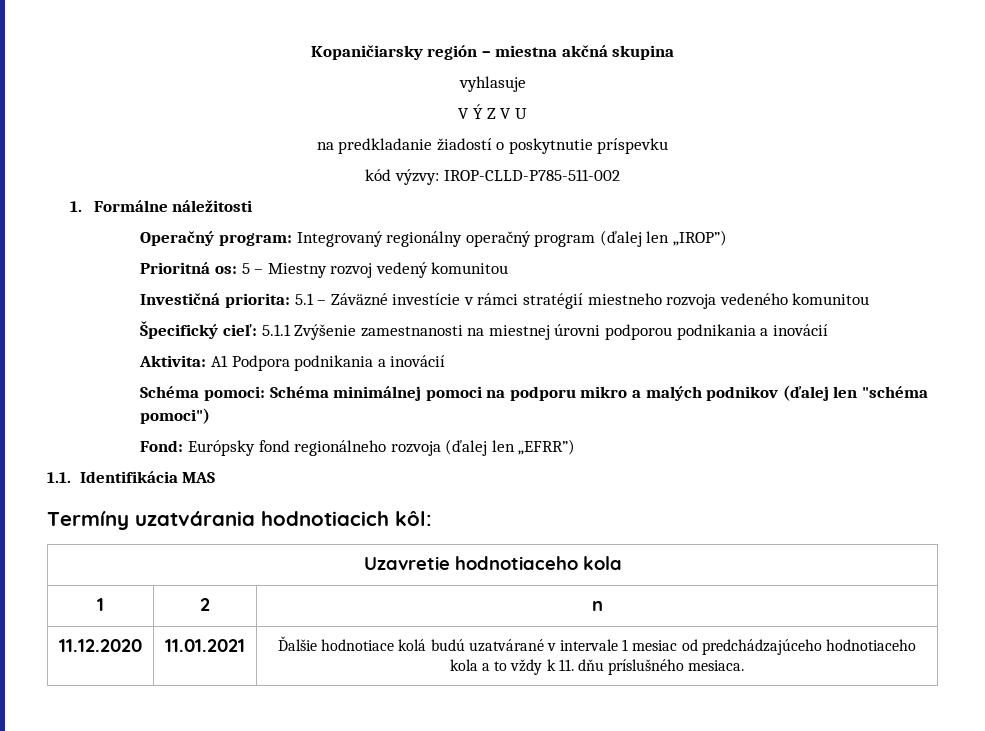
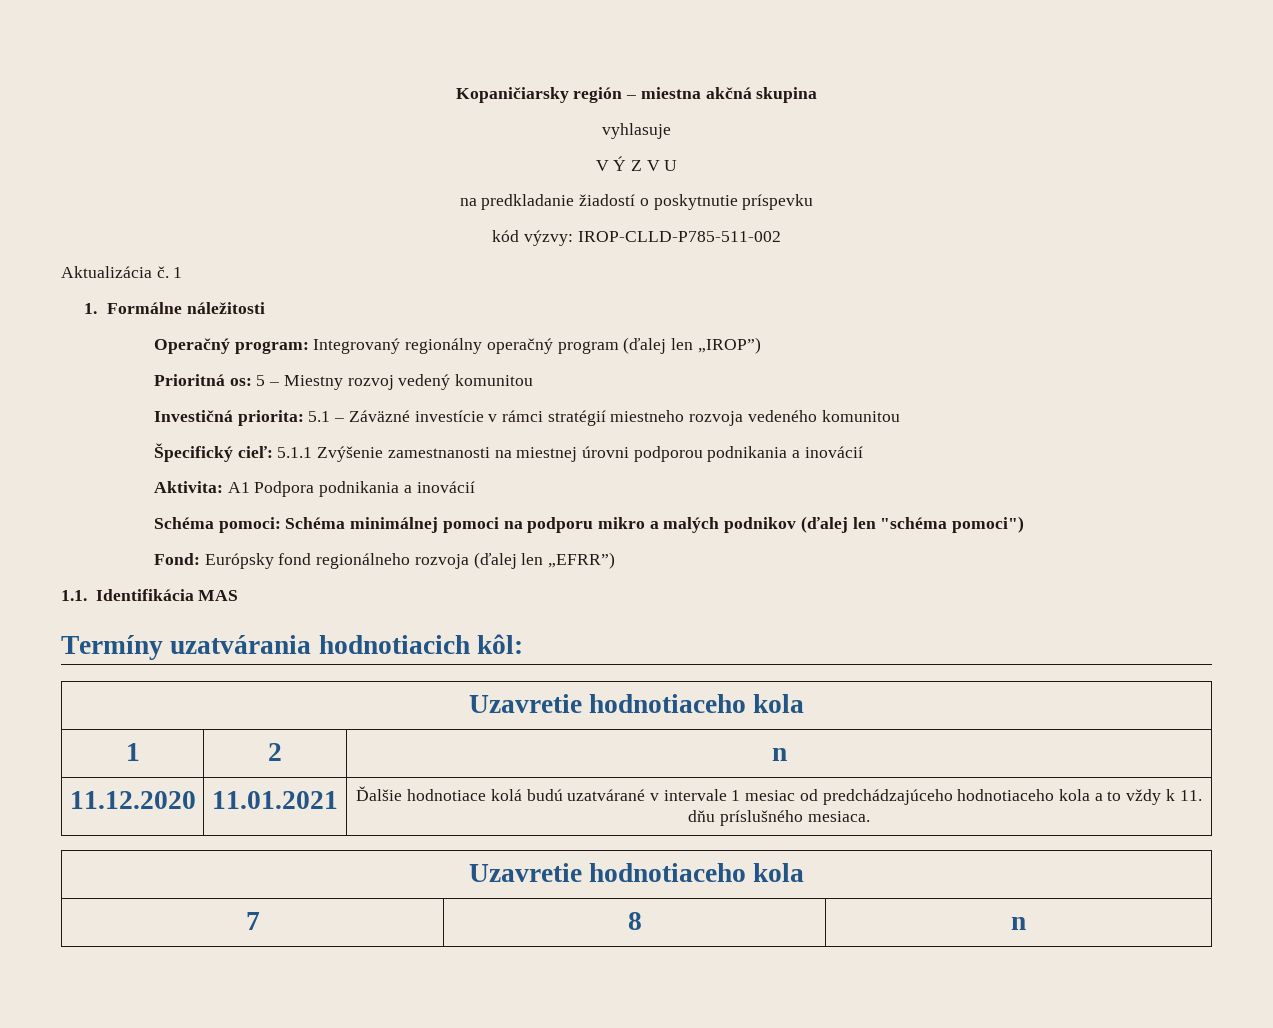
+ Aktualizácia č. 1
  11.12.2020 | 11.01.2021 | Ďalšie hodnotiace kolá budú uzatvárané v intervale 1 mesiac od predchádzajúceho hodnotiaceho kola a to vždy k 11. dňu príslušného mesiaca.
+ Uzavretie hodnotiaceho kola
+ 7 | 8 | n

